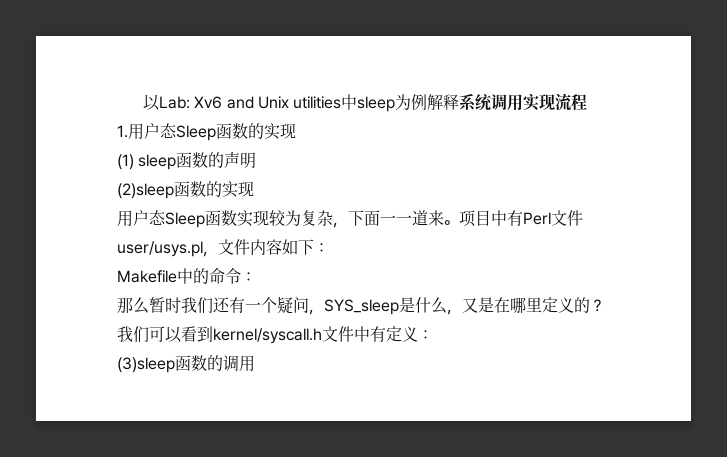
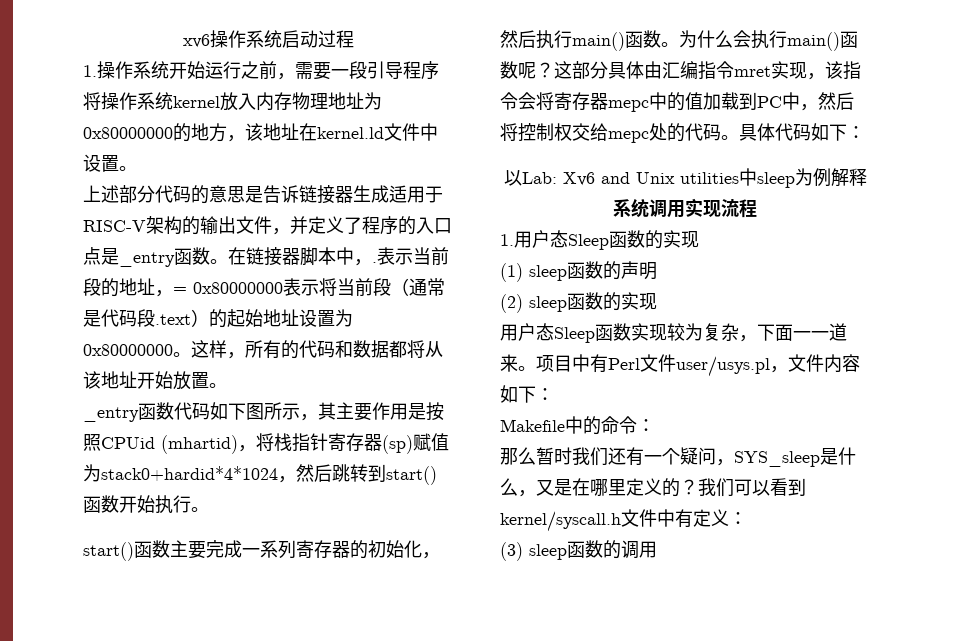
+ xv6操作系统启动过程
+ 1.操作系统开始运行之前，需要一段引导程序将操作系统kernel放入内存物理地址为0x80000000的地方，该地址在kernel.ld文件中设置。
+ 上述部分代码的意思是告诉链接器生成适用于RISC-V架构的输出文件，并定义了程序的入口点是_entry函数。在链接器脚本中，.表示当前段的地址，= 0x80000000表示将当前段（通常是代码段.text）的起始地址设置为0x80000000。这样，所有的代码和数据都将从该地址开始放置。
+ _entry函数代码如下图所示，其主要作用是按照CPUid (mhartid)，将栈指针寄存器(sp)赋值为stack0+hardid*4*1024，然后跳转到start()函数开始执行。
+ start()函数主要完成一系列寄存器的初始化，然后执行main()函数。为什么会执行main()函数呢？这部分具体由汇编指令mret实现，该指令会将寄存器mepc中的值加载到PC中，然后将控制权交给mepc处的代码。具体代码如下：
- (2)sleep函数的实现
+ (2) sleep函数的实现
- (3)sleep函数的调用
+ (3) sleep函数的调用

